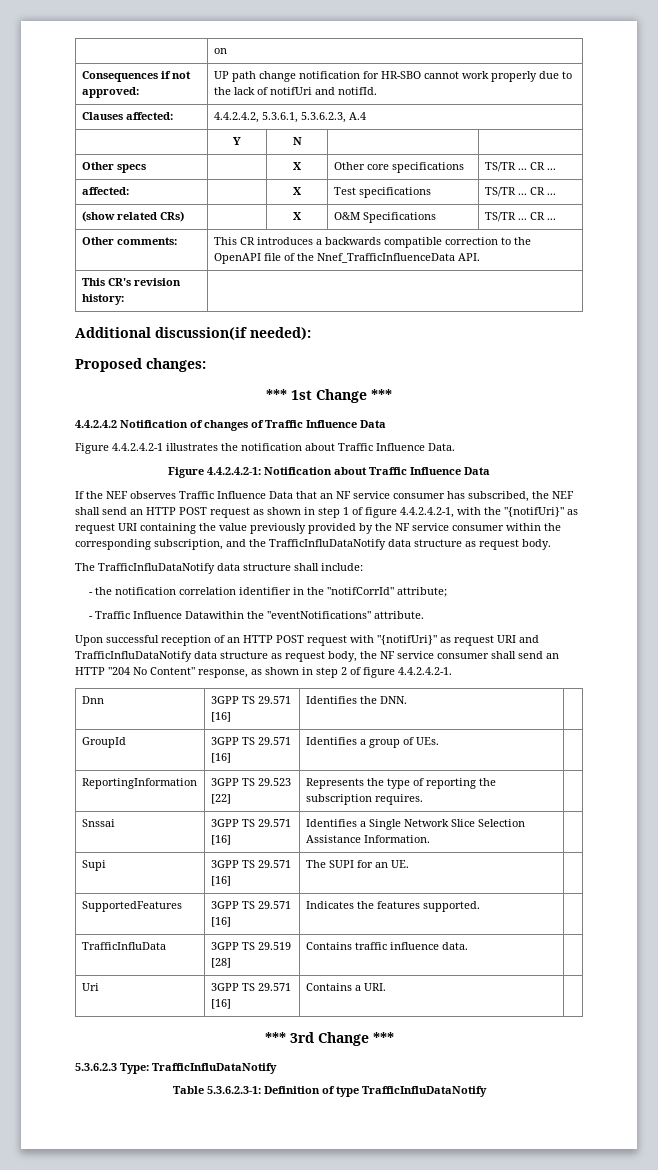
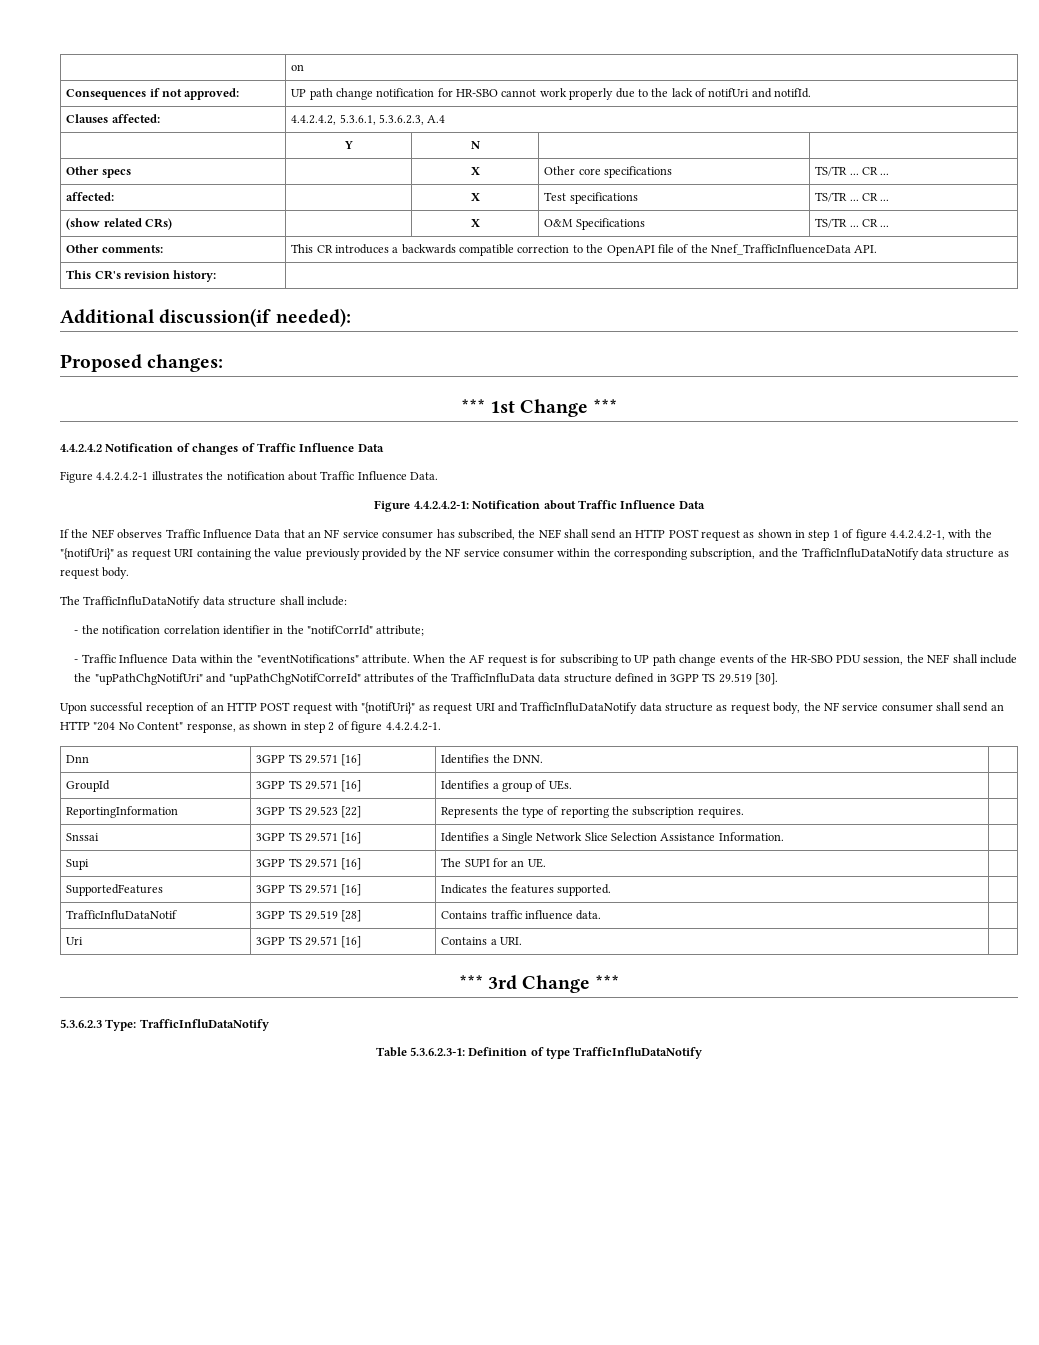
- - Traffic Influence Datawithin the "eventNotifications" attribute.
+ - Traffic Influence Data within the "eventNotifications" attribute. When the AF request is for subscribing to UP path change events of the HR-SBO PDU session, the NEF shall include the "upPathChgNotifUri" and "upPathChgNotifCorreId" attributes of the TrafficInfluData data structure defined in 3GPP TS 29.519 [30].
- TrafficInfluData | 3GPP TS 29.519 [28] | Contains traffic influence data. |
+ TrafficInfluDataNotif | 3GPP TS 29.519 [28] | Contains traffic influence data. |

